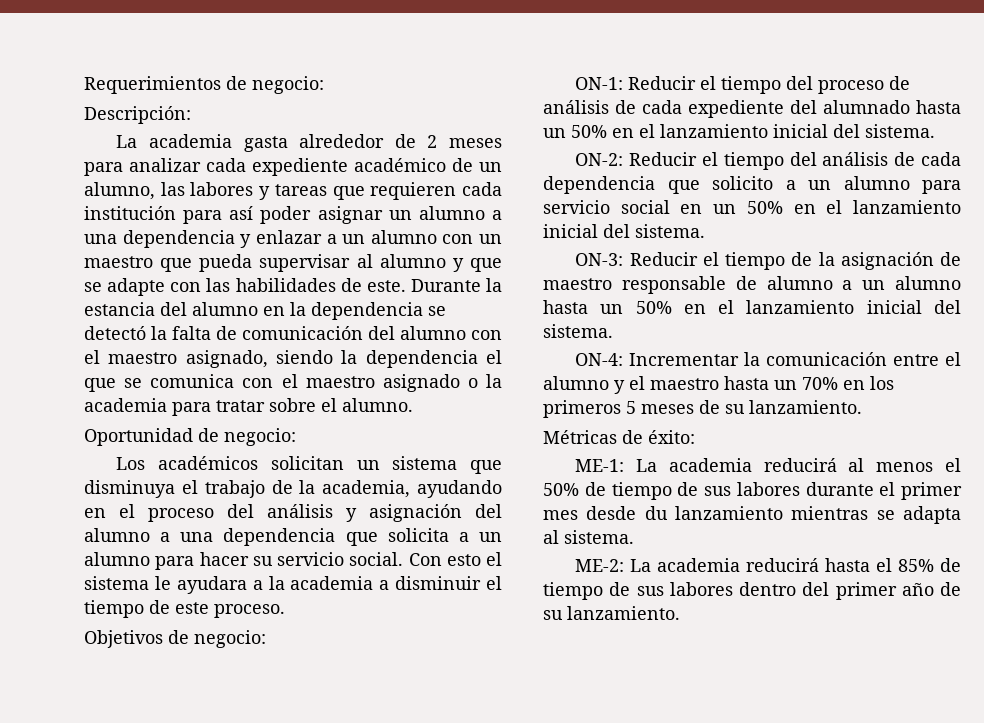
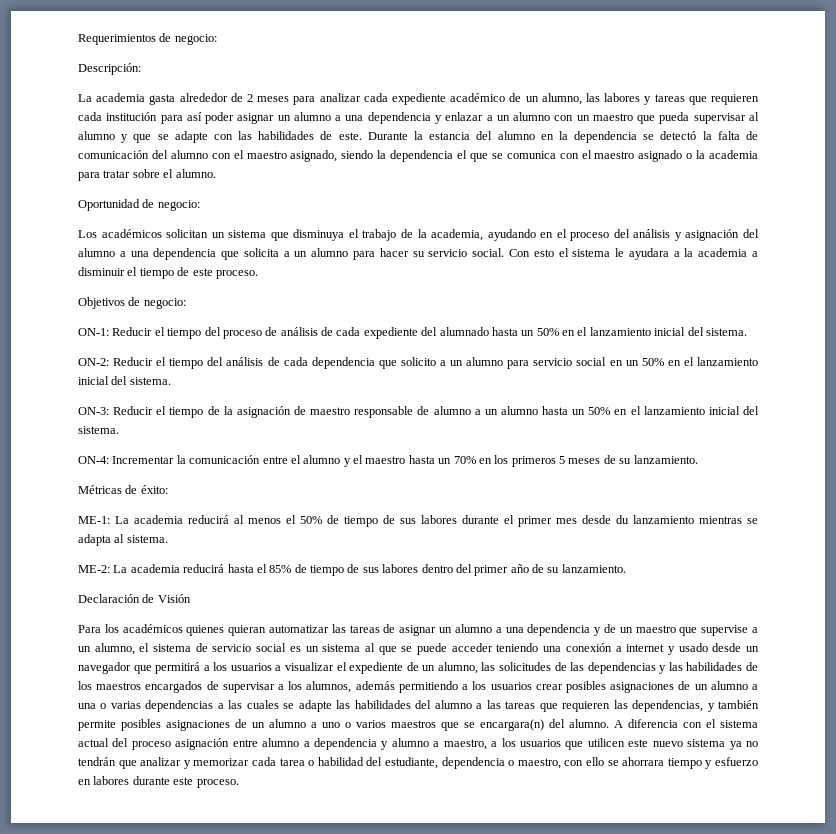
+ Declaración de Visión
+ Para los académicos quienes quieran automatizar las tareas de asignar un alumno a una dependencia y de un maestro que supervise a un alumno, el sistema de servicio social es un sistema al que se puede acceder teniendo una conexión a internet y usado desde un navegador que permitirá a los usuarios a visualizar el expediente de un alumno, las solicitudes de las dependencias y las habilidades de los maestros encargados de supervisar a los alumnos, además permitiendo a los usuarios crear posibles asignaciones de un alumno a una o varias dependencias a las cuales se adapte las habilidades del alumno a las tareas que requieren las dependencias, y también permite posibles asignaciones de un alumno a uno o varios maestros que se encargara(n) del alumno. A diferencia con el sistema actual del proceso asignación entre alumno a dependencia y alumno a maestro, a los usuarios que utilicen este nuevo sistema ya no tendrán que analizar y memorizar cada tarea o habilidad del estudiante, dependencia o maestro, con ello se ahorrara tiempo y esfuerzo en labores durante este proceso.

